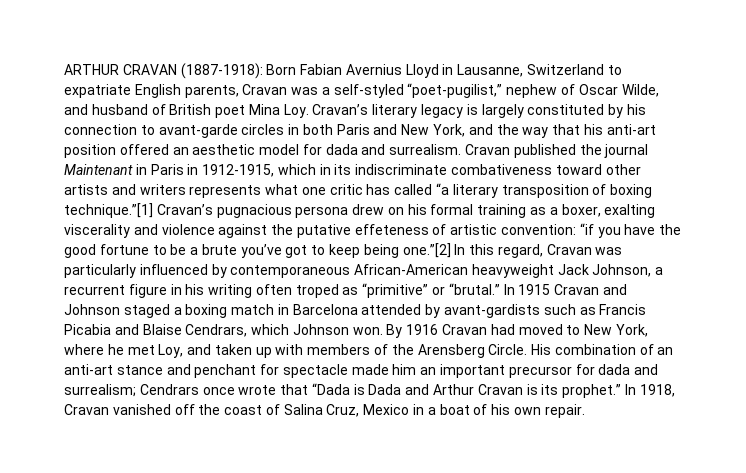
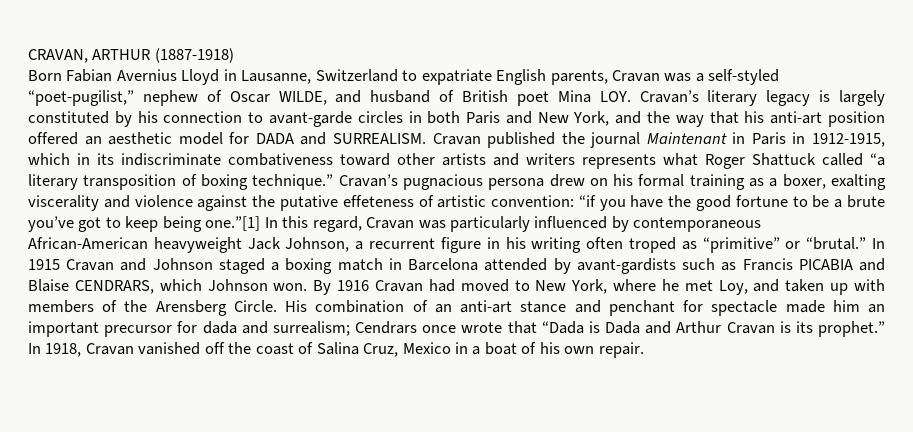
- ARTHUR CRAVAN (1887-1918): Born Fabian Avernius Lloyd in Lausanne, Switzerland to expatriate English parents, Cravan was a self-styled “poet-pugilist,” nephew of Oscar Wilde, and husband of British poet Mina Loy. Cravan’s literary legacy is largely constituted by his connection to avant-garde circles in both Paris and New York, and the way that his anti-art position offered an aesthetic model for dada and surrealism.
+ CRAVAN, ARTHUR (1887-1918)
+ Born Fabian Avernius Lloyd in Lausanne, Switzerland to expatriate English parents, Cravan was a self-styled “poet-pugilist,” nephew of Oscar WILDE, and husband of British poet Mina LOY. Cravan’s literary legacy is largely constituted by his connection to avant-garde circles in both Paris and New York, and the way that his anti-art position offered an aesthetic model for DADA and SURREALISM.
- Cravan published the journal Maintenant in Paris in 1912-1915, which in its indiscriminate combativeness toward other artists and writers represents what one critic has called “a literary transposition of boxing technique.”[1] Cravan’s pugnacious persona drew on his formal training as a boxer, exalting viscerality and violence against the putative effeteness of artistic convention:
+ Cravan published the journal Maintenant in Paris in 1912-1915, which in its indiscriminate combativeness toward other artists and writers represents what Roger Shattuck called “a literary transposition of boxing technique.” Cravan’s pugnacious persona drew on his formal training as a boxer, exalting viscerality and violence against the putative effeteness of artistic convention:
- “if you have the good fortune to be a brute you’ve got to keep being one.”[2] In this regard, Cravan was particularly influenced by contemporaneous African-American heavyweight Jack Johnson, a recurrent figure in his writing often troped as “primitive” or “brutal.”
+ “if you have the good fortune to be a brute you’ve got to keep being one.”[1] In this regard, Cravan was particularly influenced by contemporaneous African-American heavyweight Jack Johnson, a recurrent figure in his writing often troped as “primitive” or “brutal.”
- In 1915 Cravan and Johnson staged a boxing match in Barcelona attended by avant-gardists such as Francis Picabia and Blaise Cendrars, which Johnson won.
+ In 1915 Cravan and Johnson staged a boxing match in Barcelona attended by avant-gardists such as Francis PICABIA and Blaise CENDRARS, which Johnson won.

